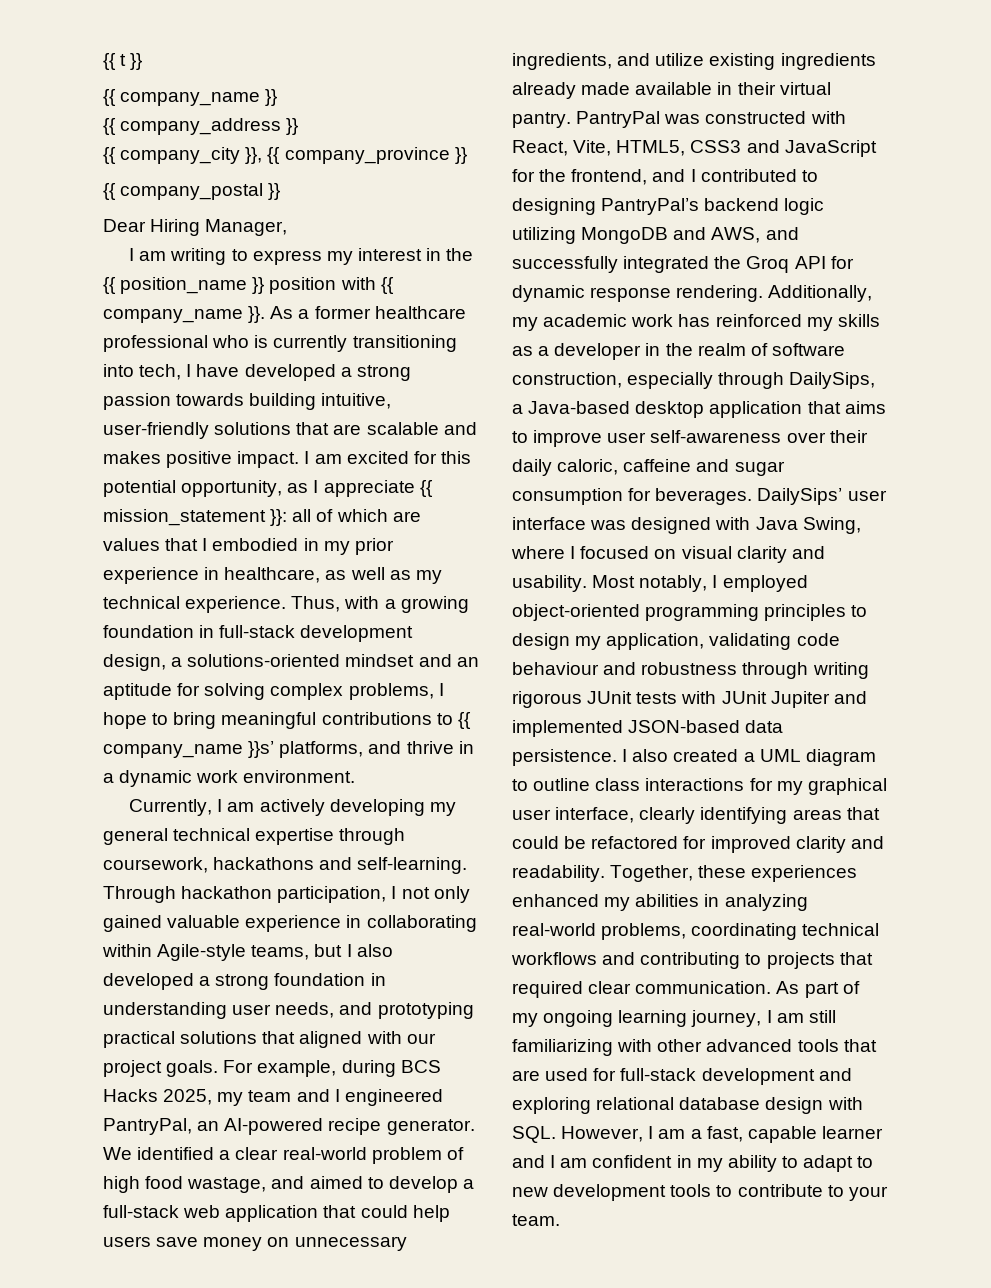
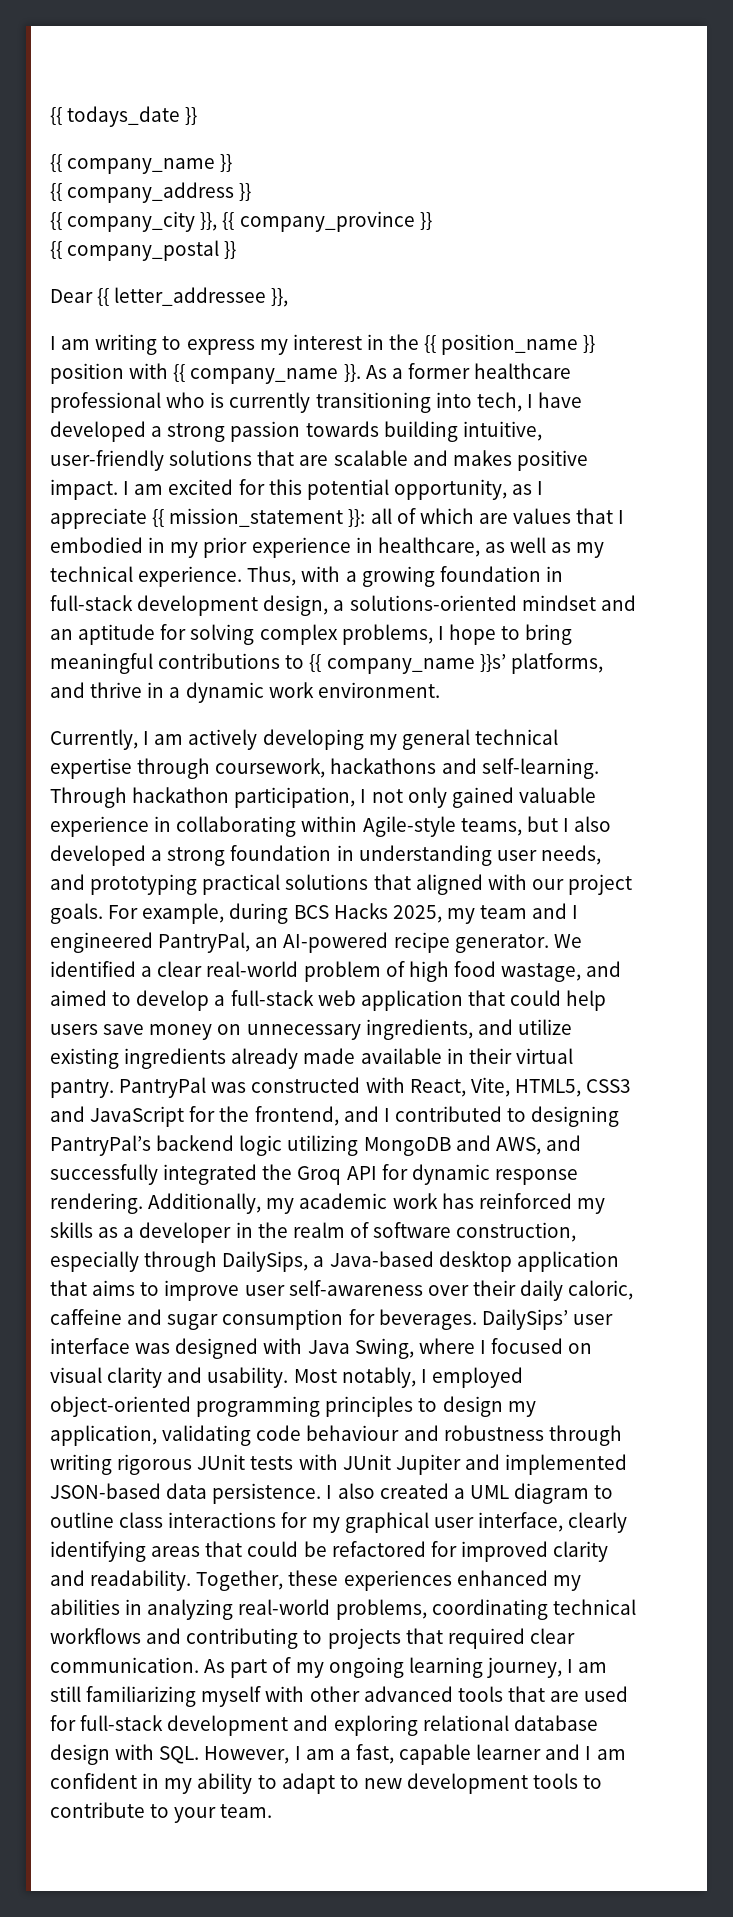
- {{ t }}
+ {{ todays_date }}
- Dear Hiring Manager,
+ Dear {{ letter_addressee }},
- As part of my ongoing learning journey, I am still familiarizing with other advanced tools that are used for full-stack development and exploring relational database design with SQL. However, I am a fast, capable learner and I am confident in my ability to adapt to new development tools to contribute to your team.
+ As part of my ongoing learning journey, I am still familiarizing myself with other advanced tools that are used for full-stack development and exploring relational database design with SQL. However, I am a fast, capable learner and I am confident in my ability to adapt to new development tools to contribute to your team.

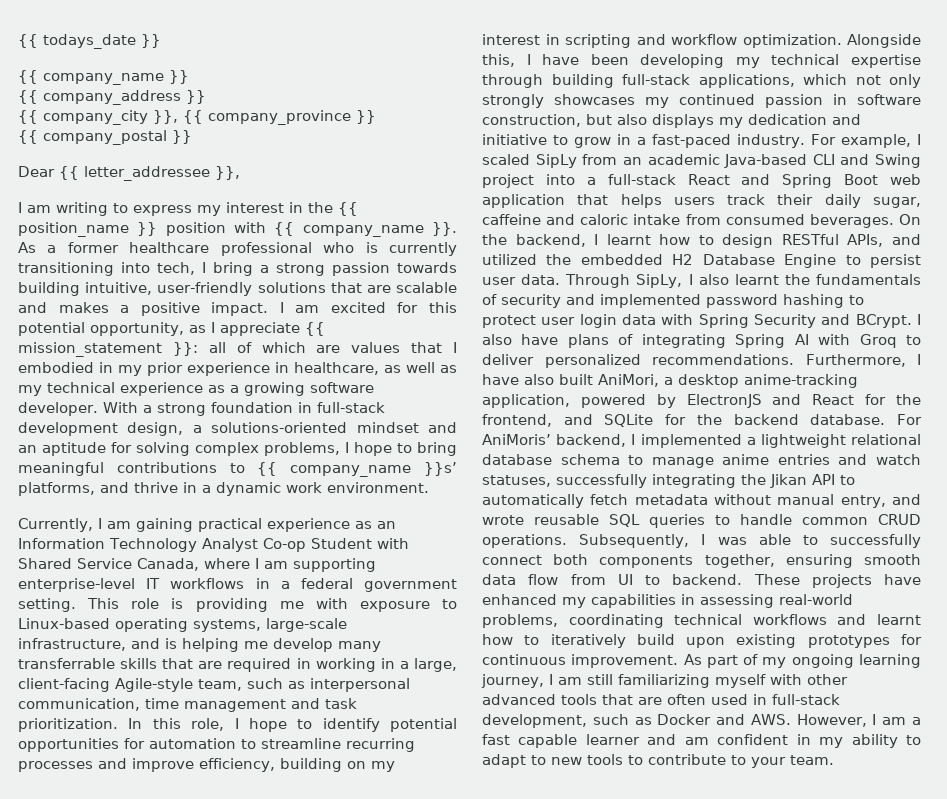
- As a former healthcare professional who is currently transitioning into tech, I have developed a strong passion towards building intuitive, user-friendly solutions that are scalable and makes positive impact.
+ As a former healthcare professional who is currently transitioning into tech, I bring a strong passion towards building intuitive, user-friendly solutions that are scalable and makes a positive impact.
- all of which are values that I embodied in my prior experience in healthcare, as well as my technical experience. Thus, with a growing foundation in full-stack development design, a solutions-oriented mindset and an aptitude for solving complex problems, I hope to bring meaningful contributions to {{ company_name }}s’ platforms, and thrive in a dynamic work environment.
+ all of which are values that I embodied in my prior experience in healthcare, as well as my technical experience as a growing software developer. With a strong foundation in full-stack development design, a solutions-oriented mindset and an aptitude for solving complex problems, I hope to bring meaningful contributions to {{ company_name }}s’ platforms, and thrive in a dynamic work environment.
- Currently, I am actively developing my general technical expertise through coursework, hackathons and self-learning. Through hackathon participation, I not only gained valuable experience in collaborating within Agile-style teams, but I also developed a strong foundation in understanding user needs, and prototyping practical solutions that aligned with our project goals. For example, during BCS Hacks 2025, my team and I engineered PantryPal, an AI-powered recipe generator. We identified a clear real-world problem of high food wastage, and aimed to develop a full-stack web application that could help users save money on unnecessary ingredients, and utilize existing ingredients already made available in their virtual pantry. PantryPal was constructed with React, Vite, HTML5, CSS3 and JavaScript for the frontend, and I contributed to designing PantryPal’s backend logic utilizing MongoDB and AWS, and successfully integrated the Groq API for dynamic response rendering. Additionally, my academic work has reinforced my skills as a developer in the realm of software construction, especially through DailySips, a Java-based desktop application that aims to improve user self-awareness over their daily caloric, caffeine and sugar consumption for beverages. DailySips’ user interface was designed with Java Swing, where I focused on visual clarity and usability. Most notably, I employed object-oriented programming principles to design my application, validating code behaviour and robustness through writing rigorous JUnit tests with JUnit Jupiter and implemented JSON-based data persistence. I also created a UML diagram to outline class interactions for my graphical user interface, clearly identifying areas that could be refactored for improved clarity and readability. Together, these experiences enhanced my abilities in analyzing real-world problems, coordinating technical workflows and contributing to projects that required clear communication.
+ Currently, I am gaining practical experience as an Information Technology Analyst Co-op Student with Shared Service Canada, where I am supporting enterprise-level IT workflows in a federal government setting. This role is providing me with exposure to Linux-based operating systems, large-scale infrastructure, and is helping me develop many transferrable skills that are required in working in a large, client-facing Agile-style team, such as interpersonal communication, time management and task prioritization. In this role, I hope to identify potential opportunities for automation to streamline recurring processes and improve efficiency, building on my interest in scripting and workflow optimization. Alongside this, I have been developing my technical expertise through building full-stack applications, which not only strongly showcases my continued passion in software construction, but also displays my dedication and initiative to grow in a fast-paced industry. For example, I scaled SipLy from an academic Java-based CLI and Swing project into a full-stack React and Spring Boot web application that helps users track their daily sugar, caffeine and caloric intake from consumed beverages. On the backend, I learnt how to design RESTful APIs, and utilized the embedded H2 Database Engine to persist user data. Through SipLy, I also learnt the fundamentals of security and implemented password hashing to protect user login data with Spring Security and BCrypt. I also have plans of integrating Spring AI with Groq to deliver personalized recommendations. Furthermore, I have also built AniMori, a desktop anime-tracking application, powered by ElectronJS and React for the frontend, and SQLite for the backend database. For AniMoris’ backend, I implemented a lightweight relational database schema to manage anime entries and watch statuses, successfully integrating the Jikan API to automatically fetch metadata without manual entry, and wrote reusable SQL queries to handle common CRUD operations. Subsequently, I was able to successfully connect both components together, ensuring smooth data flow from UI to backend. These projects have enhanced my capabilities in assessing real-world problems, coordinating technical workflows and learnt how to iteratively build upon existing prototypes for continuous improvement.
- As part of my ongoing learning journey, I am still familiarizing myself with other advanced tools that are used for full-stack development and exploring relational database design with SQL. However, I am a fast, capable learner and I am confident in my ability to adapt to new development tools to contribute to your team.
+ As part of my ongoing learning journey, I am still familiarizing myself with other advanced tools that are often used in full-stack development, such as Docker and AWS. However, I am a fast capable learner and am confident in my ability to adapt to new tools to contribute to your team.

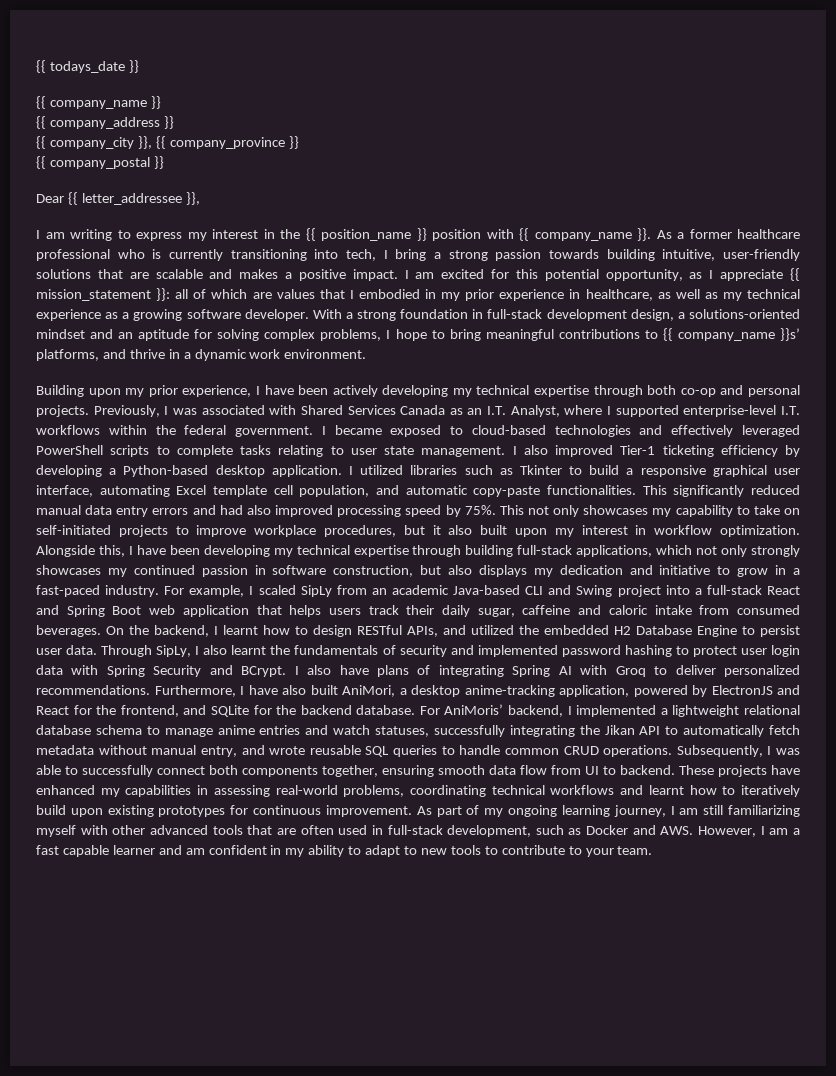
- Currently, I am gaining practical experience as an Information Technology Analyst Co-op Student with Shared Service Canada, where I am supporting enterprise-level IT workflows in a federal government setting. This role is providing me with exposure to Linux-based operating systems, large-scale infrastructure, and is helping me develop many transferrable skills that are required in working in a large, client-facing Agile-style team, such as interpersonal communication, time management and task prioritization. In this role, I hope to identify potential opportunities for automation to streamline recurring processes and improve efficiency, building on my interest in scripting and workflow optimization.
+ Building upon my prior experience, I have been actively developing my technical expertise through both co-op and personal projects. Previously, I was associated with Shared Services Canada as an I.T. Analyst, where I supported enterprise-level I.T. workflows within the federal government. I became exposed to cloud-based technologies and effectively leveraged PowerShell scripts to complete tasks relating to user state management. I also improved Tier-1 ticketing efficiency by developing a Python-based desktop application. I utilized libraries such as Tkinter to build a responsive graphical user interface, automating Excel template cell population, and automatic copy-paste functionalities. This significantly reduced manual data entry errors and had also improved processing speed by 75%. This not only showcases my capability to take on self-initiated projects to improve workplace procedures, but it also built upon my interest in workflow optimization.

